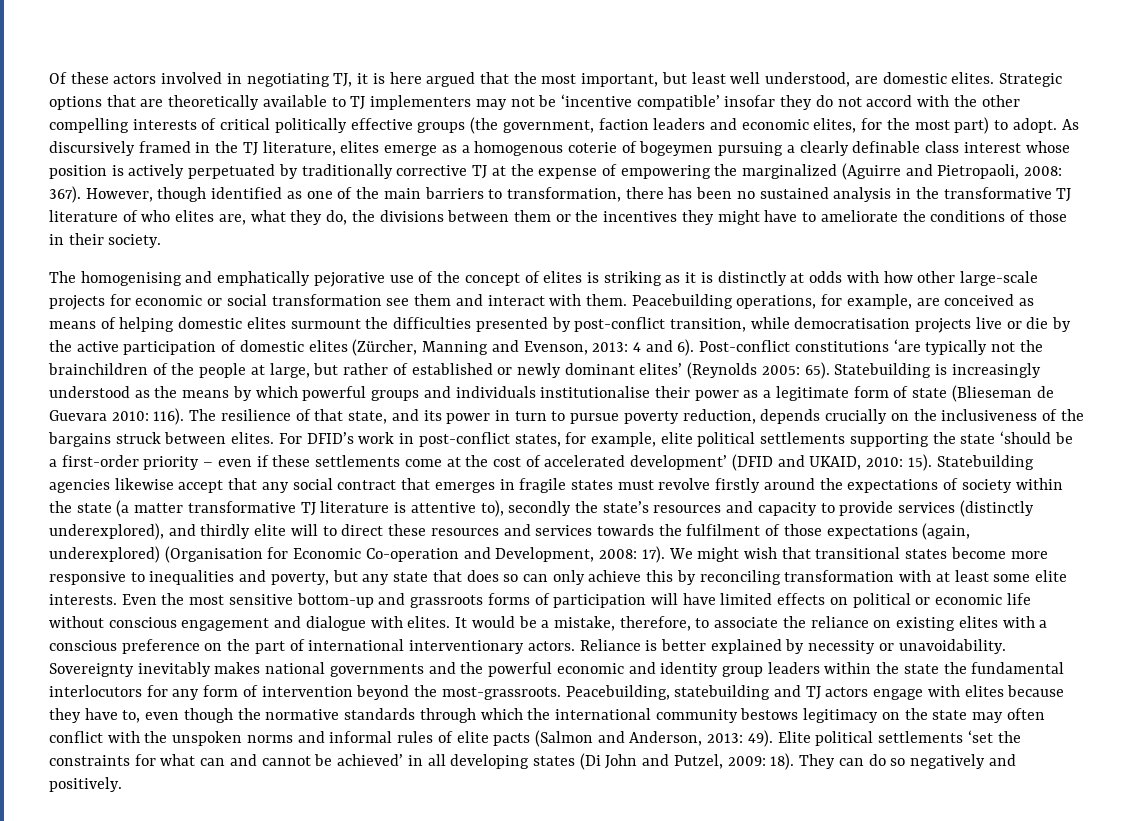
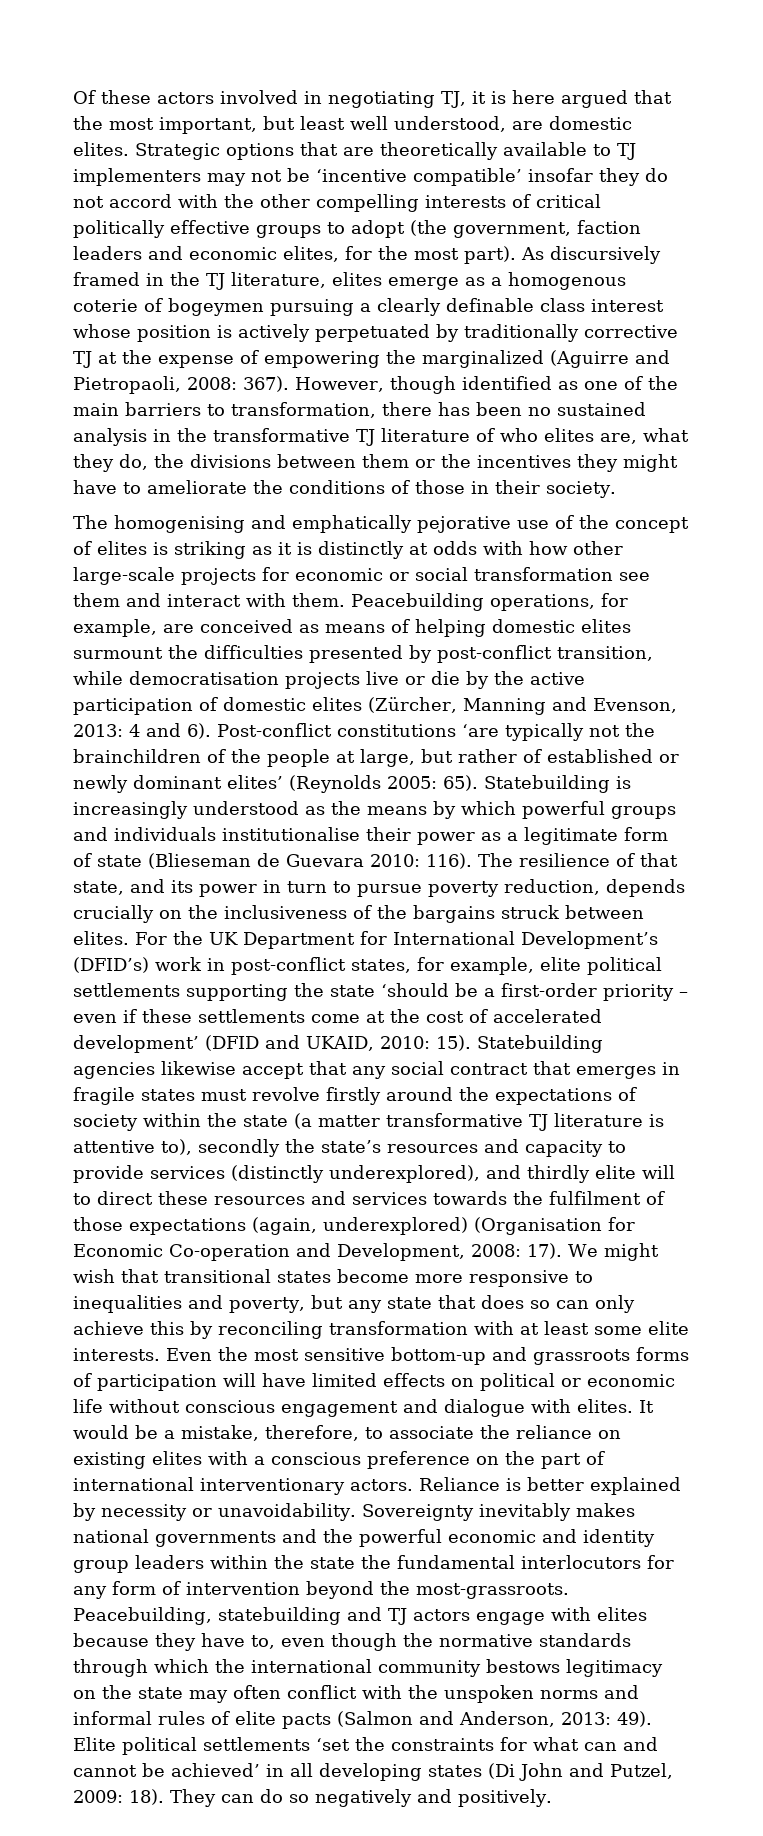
- Strategic options that are theoretically available to TJ implementers may not be ‘incentive compatible’ insofar they do not accord with the other compelling interests of critical politically effective groups (the government, faction leaders and economic elites, for the most part) to adopt.
+ Strategic options that are theoretically available to TJ implementers may not be ‘incentive compatible’ insofar they do not accord with the other compelling interests of critical politically effective groups to adopt (the government, faction leaders and economic elites, for the most part).
- For DFID’s work in post-conflict states, for example, elite political settlements supporting the state ‘should be a first-order priority – even if these settlements come at the cost of accelerated development’ (DFID and UKAID, 2010: 15).
+ For the UK Department for International Development’s (DFID’s) work in post-conflict states, for example, elite political settlements supporting the state ‘should be a first-order priority – even if these settlements come at the cost of accelerated development’ (DFID and UKAID, 2010: 15).

